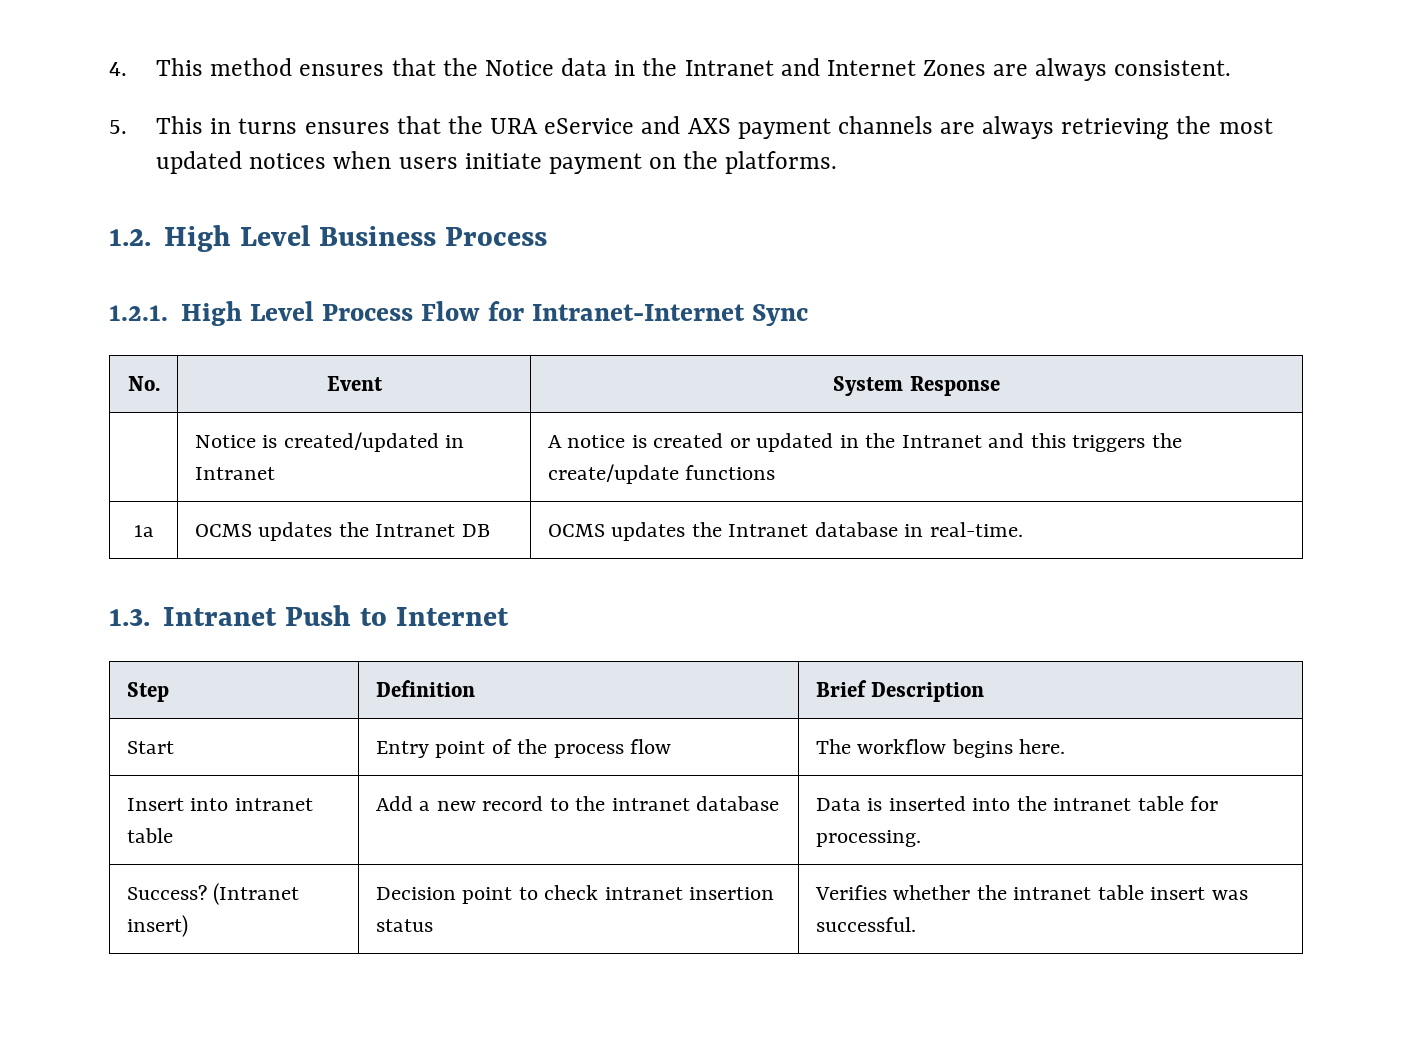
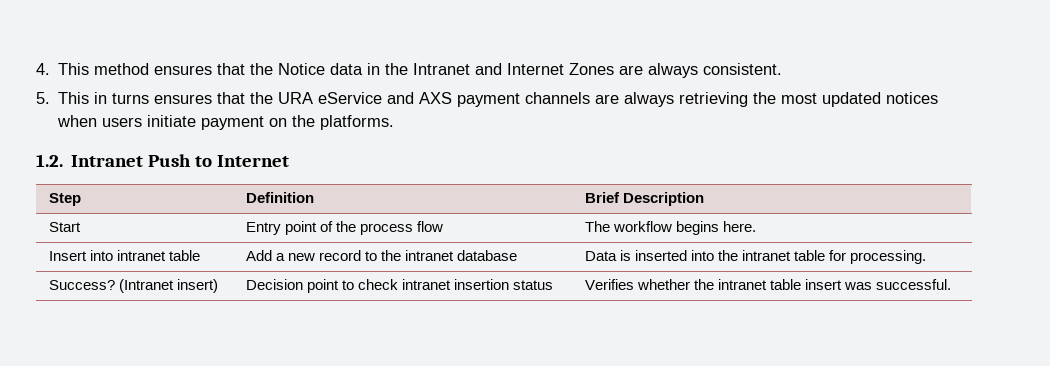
- 1.2. High Level Business Process
- 1.2.1. High Level Process Flow for Intranet-Internet Sync
- No. | Event | System Response
- | Notice is created/updated in Intranet | A notice is created or updated in the Intranet and this triggers the create/update functions
- 1a | OCMS updates the Intranet DB | OCMS updates the Intranet database in real-time.
- 1.3. Intranet Push to Internet
+ 1.2. Intranet Push to Internet

